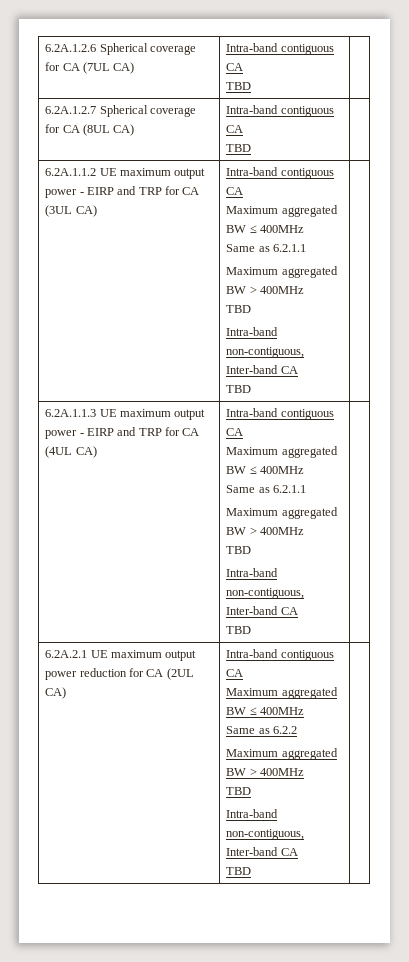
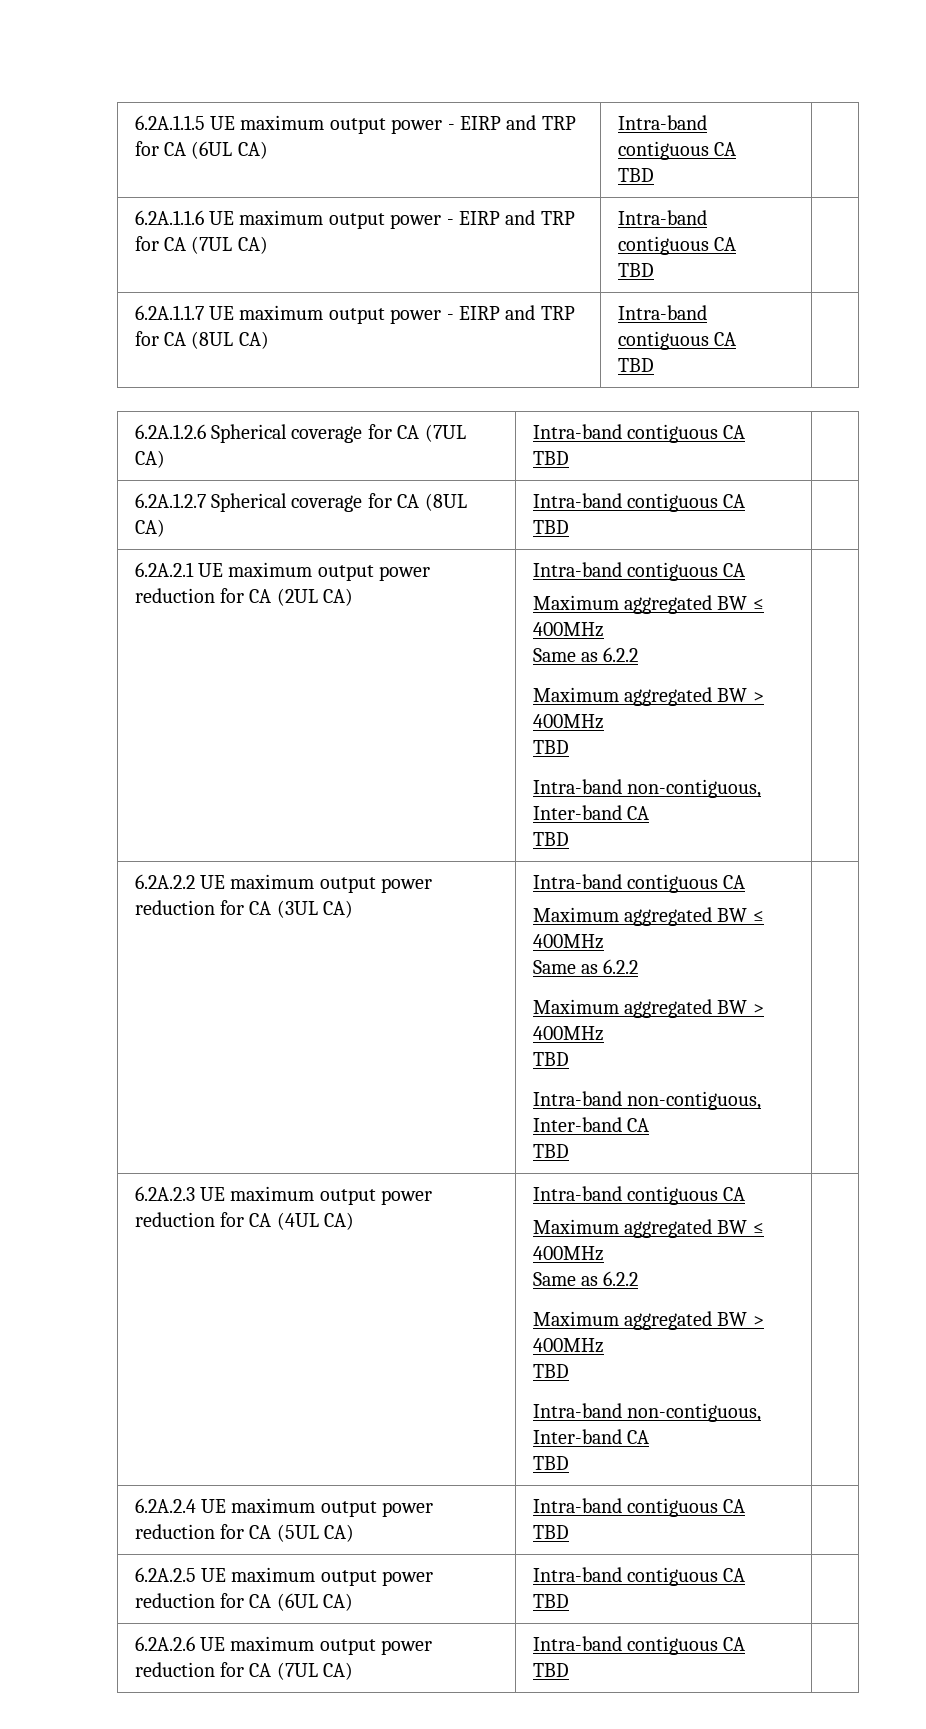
+ 6.2A.1.1.5 UE maximum output power - EIRP and TRP for CA (6UL CA) | Intra-band contiguous CA
+ TBD |
+ 6.2A.1.1.6 UE maximum output power - EIRP and TRP for CA (7UL CA) | Intra-band contiguous CA
+ TBD |
+ 6.2A.1.1.7 UE maximum output power - EIRP and TRP for CA (8UL CA) | Intra-band contiguous CA
+ TBD |
- 6.2A.1.1.2 UE maximum output power - EIRP and TRP for CA (3UL CA) | Intra-band contiguous CA
- Maximum aggregated BW ≤ 400MHz
- Same as 6.2.1.1
- Maximum aggregated BW > 400MHz
- TBD
- Intra-band non-contiguous, Inter-band CA
- TBD |
- 6.2A.1.1.3 UE maximum output power - EIRP and TRP for CA (4UL CA) | Intra-band contiguous CA
- Maximum aggregated BW ≤ 400MHz
- Same as 6.2.1.1
- Maximum aggregated BW > 400MHz
- TBD
- Intra-band non-contiguous, Inter-band CA
- TBD |
+ 6.2A.2.2 UE maximum output power reduction for CA (3UL CA) | Intra-band contiguous CA
+ Maximum aggregated BW ≤ 400MHz
+ Same as 6.2.2
+ Maximum aggregated BW > 400MHz
+ TBD
+ Intra-band non-contiguous, Inter-band CA
+ TBD |
+ 6.2A.2.3 UE maximum output power reduction for CA (4UL CA) | Intra-band contiguous CA
+ Maximum aggregated BW ≤ 400MHz
+ Same as 6.2.2
+ Maximum aggregated BW > 400MHz
+ TBD
+ Intra-band non-contiguous, Inter-band CA
+ TBD |
+ 6.2A.2.4 UE maximum output power reduction for CA (5UL CA) | Intra-band contiguous CA
+ TBD |
+ 6.2A.2.5 UE maximum output power reduction for CA (6UL CA) | Intra-band contiguous CA
+ TBD |
+ 6.2A.2.6 UE maximum output power reduction for CA (7UL CA) | Intra-band contiguous CA
+ TBD |

